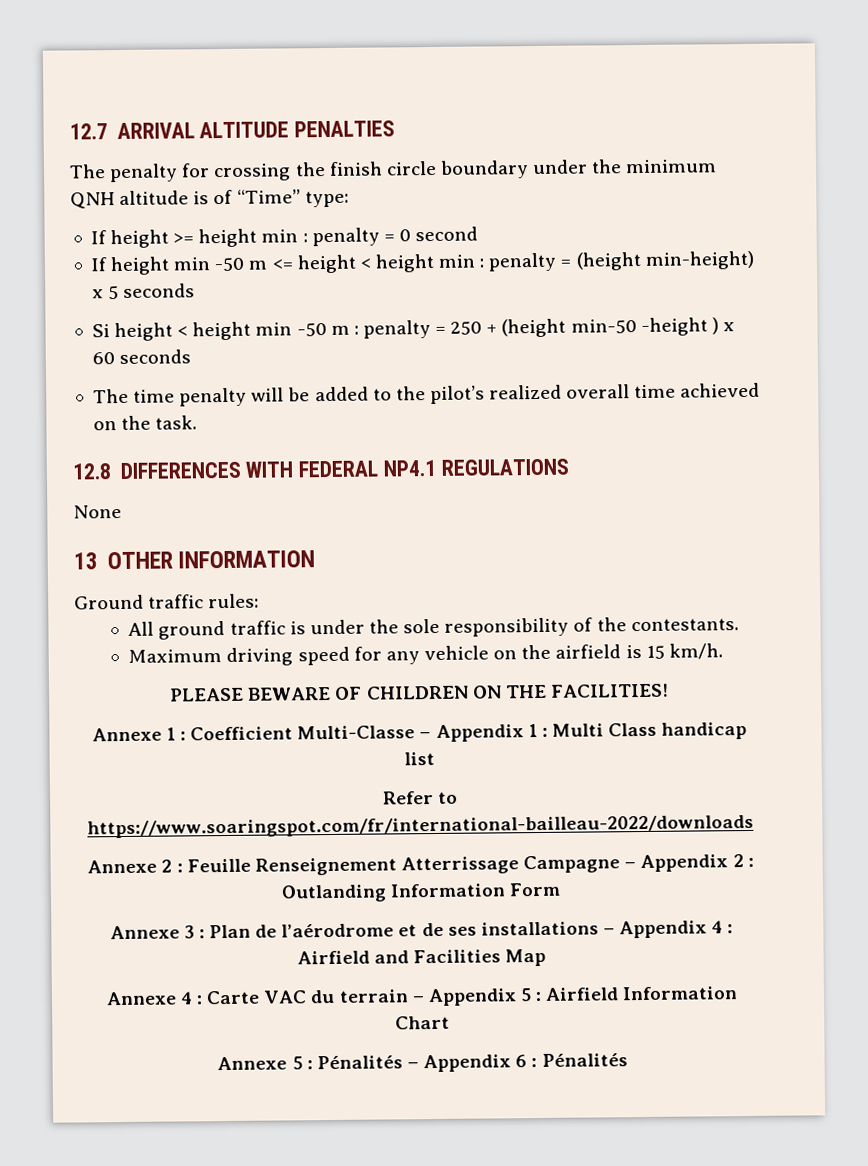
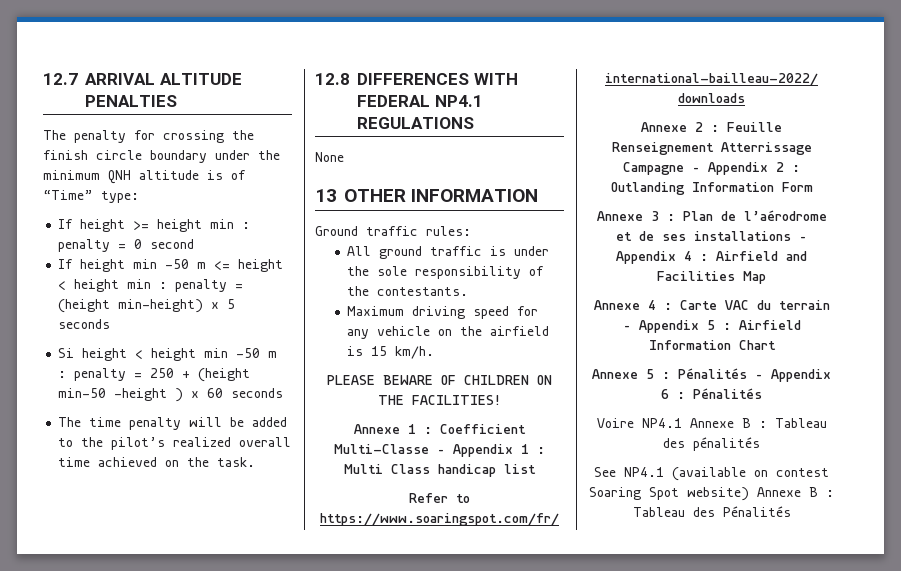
+ Voire NP4.1 Annexe B : Tableau des pénalités
+ See NP4.1 (available on contest Soaring Spot website) Annexe B : Tableau des Pénalités

